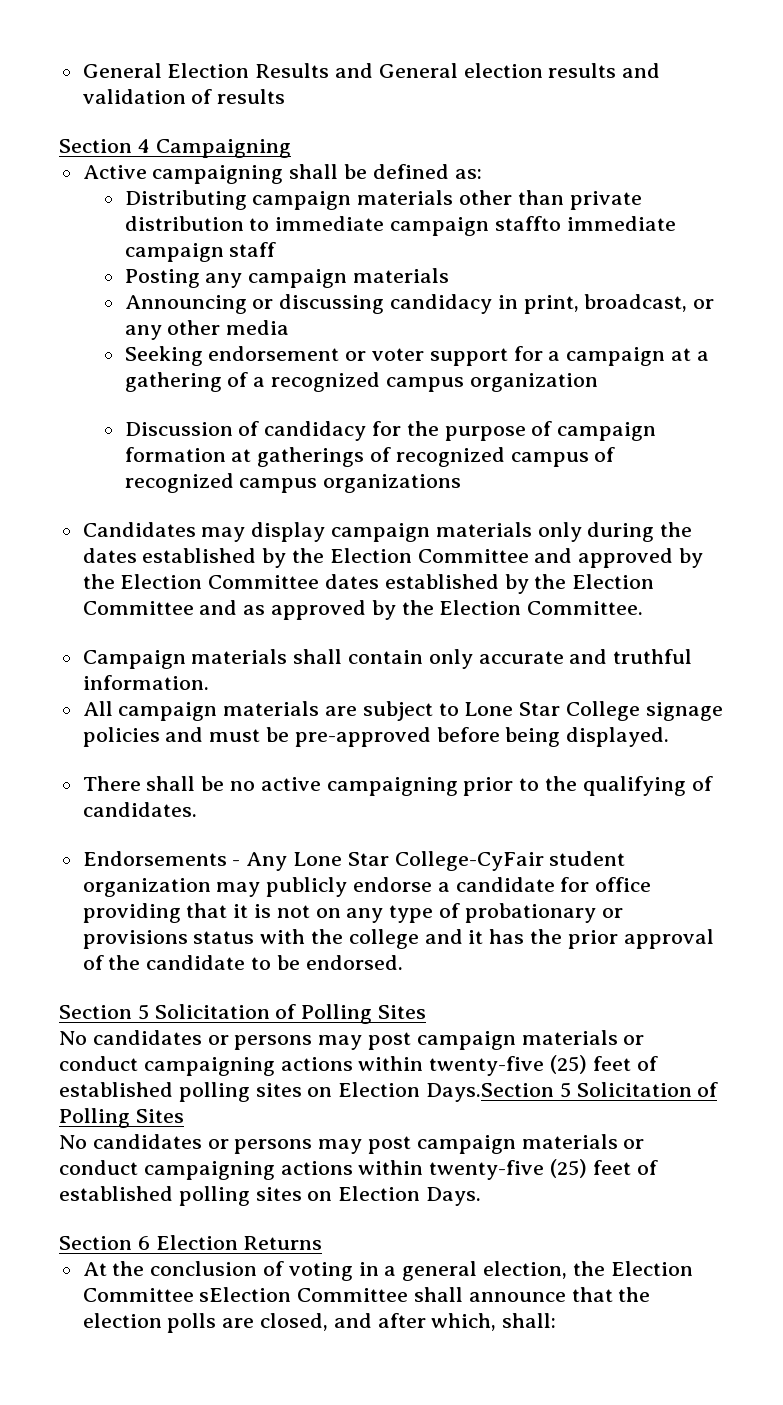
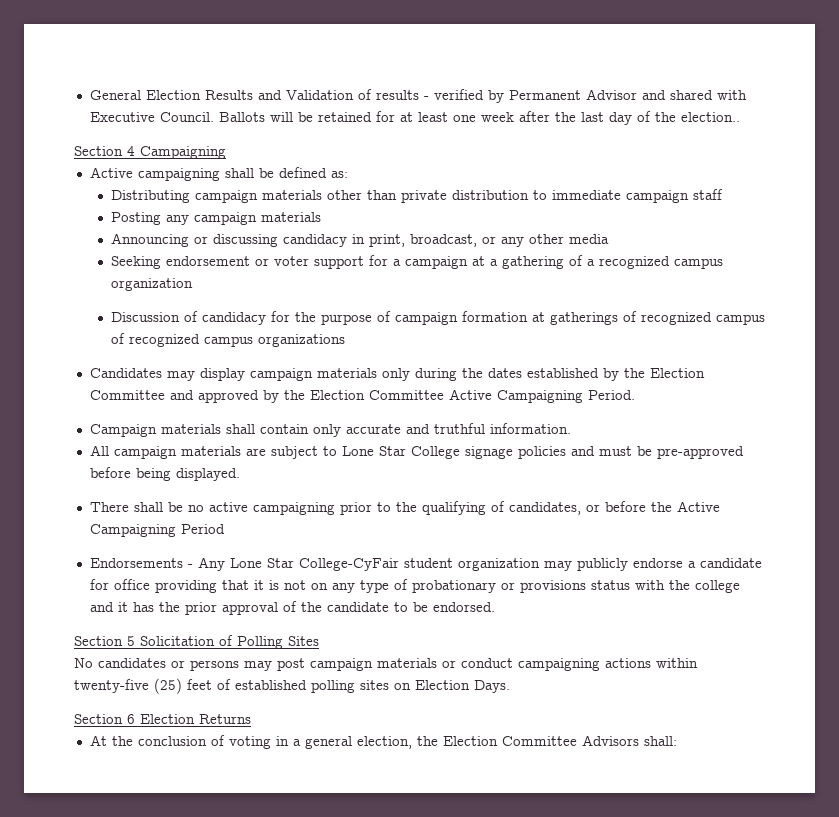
- General Election Results and General election results and validation of results
+ General Election Results and Validation of results - verified by Permanent Advisor and shared with Executive Council. Ballots will be retained for at least one week after the last day of the election..
- Distributing campaign materials other than private distribution to immediate campaign staffto immediate campaign staff
+ Distributing campaign materials other than private distribution to immediate campaign staff
- Candidates may display campaign materials only during the dates established by the Election Committee and approved by the Election Committee dates established by the Election Committee and as approved by the Election Committee.
+ Candidates may display campaign materials only during the dates established by the Election Committee and approved by the Election Committee Active Campaigning Period.
- There shall be no active campaigning prior to the qualifying of candidates.
+ There shall be no active campaigning prior to the qualifying of candidates, or before the Active Campaigning Period
- No candidates or persons may post campaign materials or conduct campaigning actions within twenty-five (25) feet of established polling sites on Election Days.Section 5 Solicitation of Polling Sites
- At the conclusion of voting in a general election, the Election Committee sElection Committee shall announce that the election polls are closed, and after which, shall:
+ At the conclusion of voting in a general election, the Election Committee Advisors shall:

